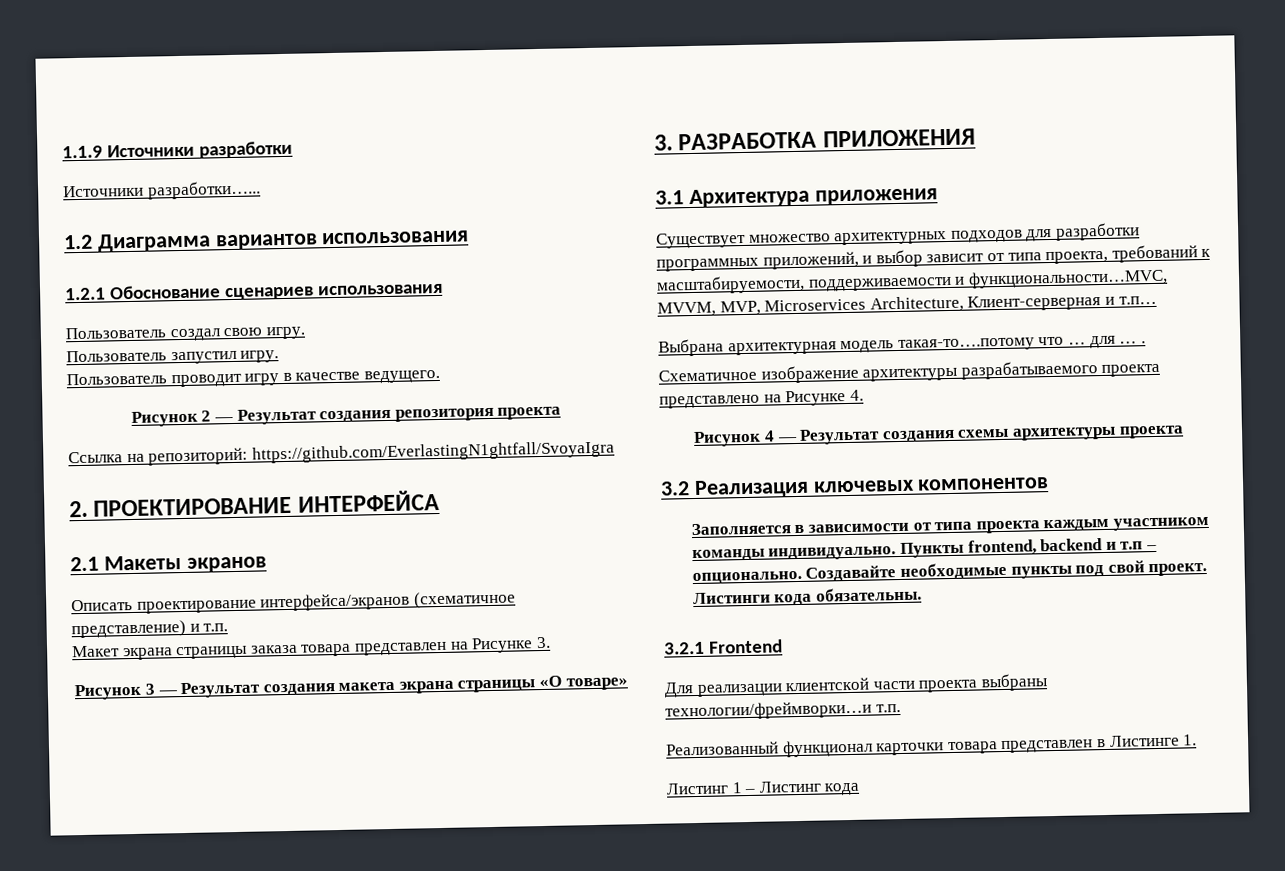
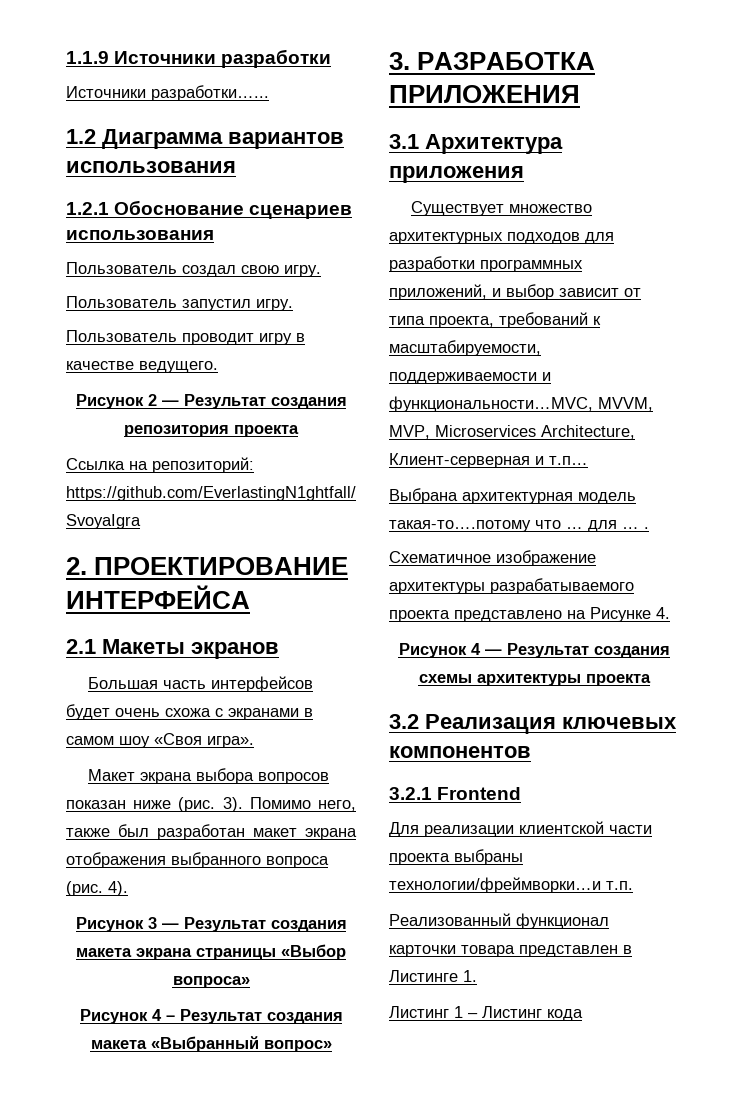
- Описать проектирование интерфейса/экранов (схематичное представление) и т.п.
- Макет экрана страницы заказа товара представлен на Рисунке 3.
+ Большая часть интерфейсов будет очень схожа с экранами в самом шоу «Своя игра».
+ Макет экрана выбора вопросов показан ниже (рис. 3). Помимо него, также был разработан макет экрана отображения выбранного вопроса (рис. 4).
- Рисунок 3 — Результат создания макета экрана страницы «О товаре»
+ Рисунок 3 — Результат создания макета экрана страницы «Выбор вопроса»
+ Рисунок 4 – Результат создания макета «Выбранный вопрос»
- Заполняется в зависимости от типа проекта каждым участником команды индивидуально. Пункты frontend, backend и т.п – опционально. Создавайте необходимые пункты под свой проект. Листинги кода обязательны.

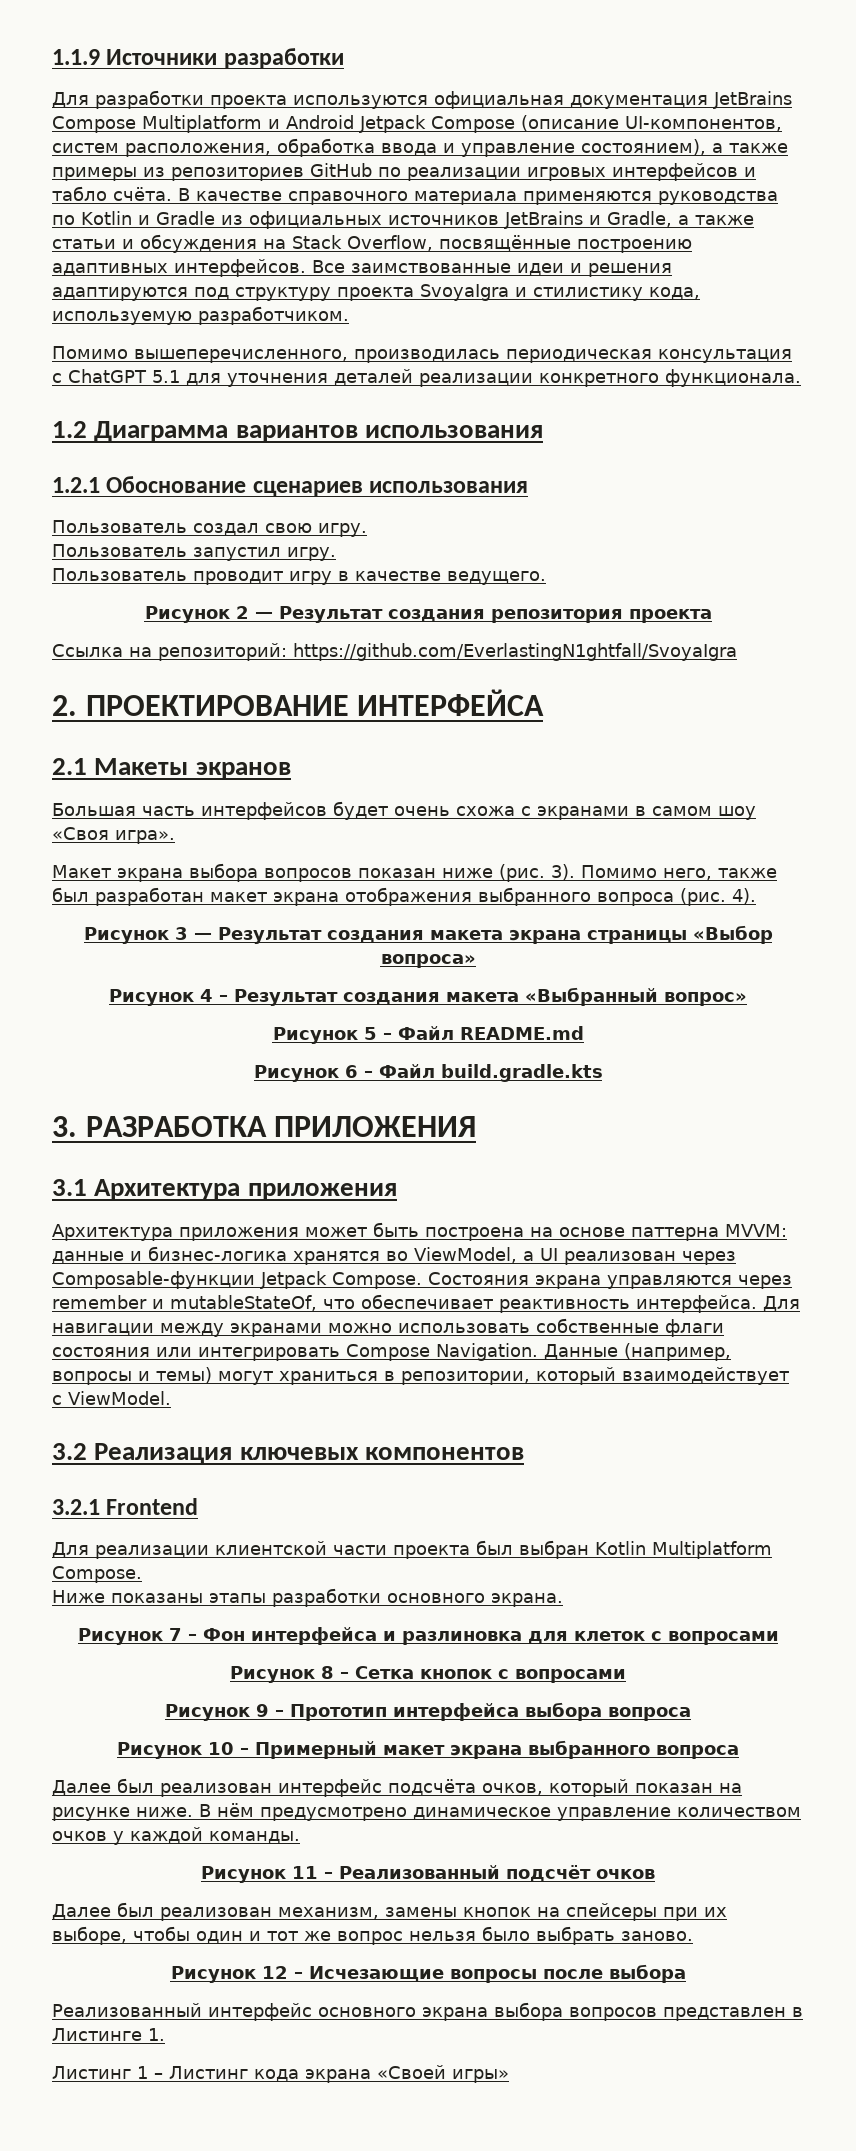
- Источники разработки…...
+ Для разработки проекта используются официальная документация JetBrains Compose Multiplatform и Android Jetpack Compose (описание UI-компонентов, систем расположения, обработка ввода и управление состоянием), а также примеры из репозиториев GitHub по реализации игровых интерфейсов и табло счёта. В качестве справочного материала применяются руководства по Kotlin и Gradle из официальных источников JetBrains и Gradle, а также статьи и обсуждения на Stack Overflow, посвящённые построению адаптивных интерфейсов. Все заимствованные идеи и решения адаптируются под структуру проекта SvoyaIgra и стилистику кода, используемую разработчиком.
+ Помимо вышеперечисленного, производилась периодическая консультация с ChatGPT 5.1 для уточнения деталей реализации конкретного функционала.
+ Рисунок 5 – Файл README.md
+ Рисунок 6 – Файл build.gradle.kts
- Существует множество архитектурных подходов для разработки программных приложений, и выбор зависит от типа проекта, требований к масштабируемости, поддерживаемости и функциональности…MVC, MVVM, MVP, Microservices Architecture, Клиент-серверная и т.п…
- Выбрана архитектурная модель такая-то….потому что … для … .
- Схематичное изображение архитектуры разрабатываемого проекта представлено на Рисунке 4.
- Рисунок 4 — Результат создания схемы архитектуры проекта
+ Архитектура приложения может быть построена на основе паттерна MVVM: данные и бизнес-логика хранятся во ViewModel, а UI реализован через Composable-функции Jetpack Compose. Состояния экрана управляются через remember и mutableStateOf, что обеспечивает реактивность интерфейса. Для навигации между экранами можно использовать собственные флаги состояния или интегрировать Compose Navigation. Данные (например, вопросы и темы) могут храниться в репозитории, который взаимодействует с ViewModel.
- Для реализации клиентской части проекта выбраны технологии/фреймворки…и т.п.
- Реализованный функционал карточки товара представлен в Листинге 1.
+ Для реализации клиентской части проекта был выбран Kotlin Multiplatform Compose.
+ Ниже показаны этапы разработки основного экрана.
+ Рисунок 7 – Фон интерфейса и разлиновка для клеток с вопросами
+ Рисунок 8 – Сетка кнопок с вопросами
+ Рисунок 9 – Прототип интерфейса выбора вопроса
+ Рисунок 10 – Примерный макет экрана выбранного вопроса
+ Далее был реализован интерфейс подсчёта очков, который показан на рисунке ниже. В нём предусмотрено динамическое управление количеством очков у каждой команды.
+ Рисунок 11 – Реализованный подсчёт очков
+ Далее был реализован механизм, замены кнопок на спейсеры при их выборе, чтобы один и тот же вопрос нельзя было выбрать заново.
+ Рисунок 12 – Исчезающие вопросы после выбора
+ Реализованный интерфейс основного экрана выбора вопросов представлен в Листинге 1.
- Листинг 1 – Листинг кода
+ Листинг 1 – Листинг кода экрана «Своей игры»

